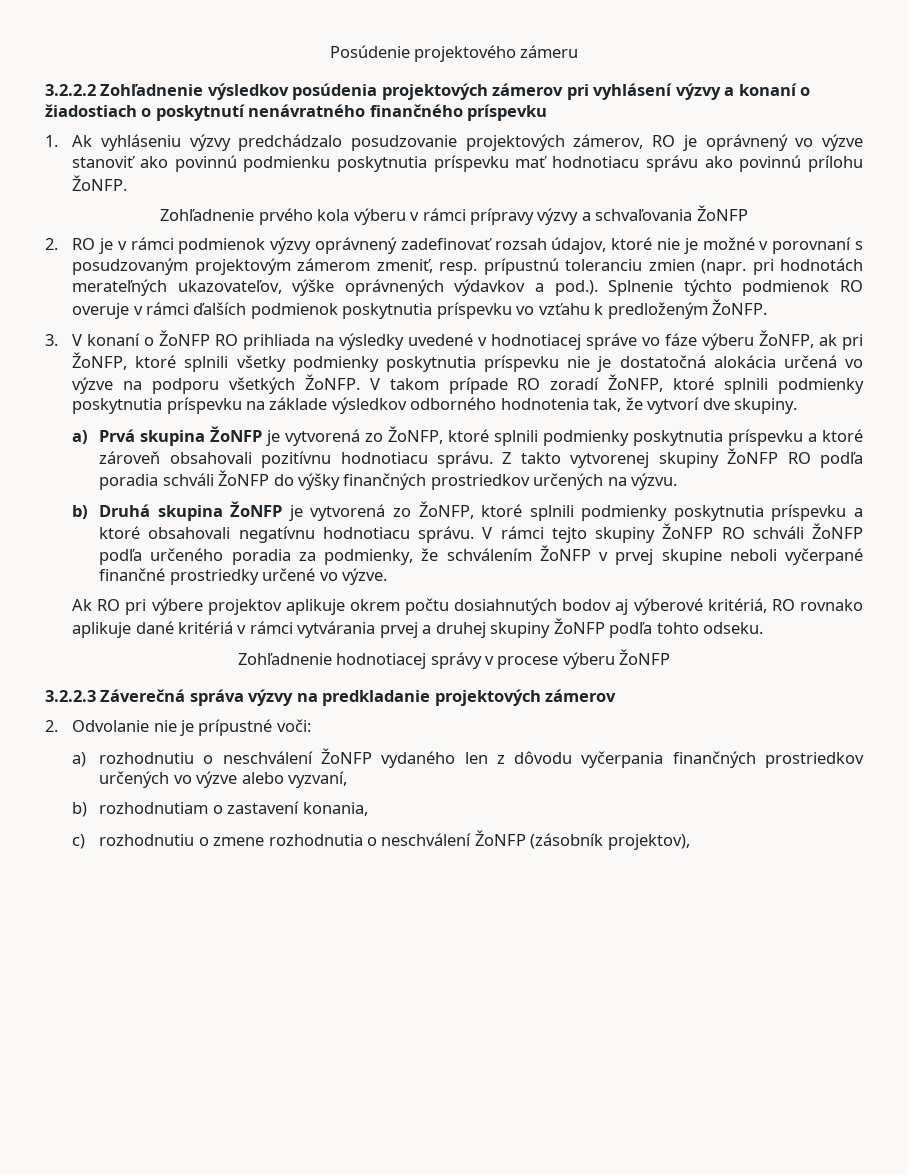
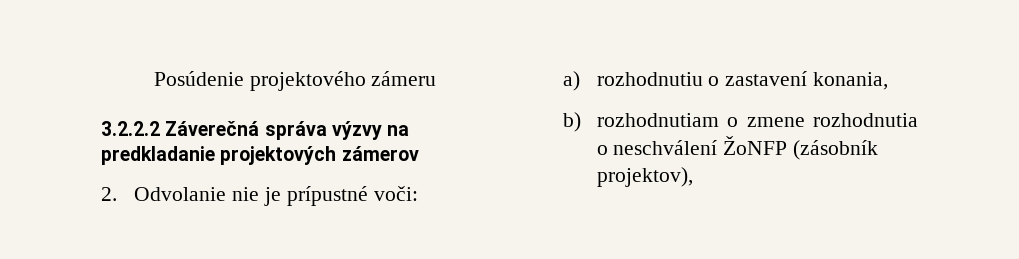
- 3.2.2.2 Zohľadnenie výsledkov posúdenia projektových zámerov pri vyhlásení výzvy a konaní o žiadostiach o poskytnutí nenávratného finančného príspevku
- 1. Ak vyhláseniu výzvy predchádzalo posudzovanie projektových zámerov, RO je oprávnený vo výzve stanoviť ako povinnú podmienku poskytnutia príspevku mať hodnotiacu správu ako povinnú prílohu ŽoNFP.
- Zohľadnenie prvého kola výberu v rámci prípravy výzvy a schvaľovania ŽoNFP
- 2. RO je v rámci podmienok výzvy oprávnený zadefinovať rozsah údajov, ktoré nie je možné v porovnaní s posudzovaným projektovým zámerom zmeniť, resp. prípustnú toleranciu zmien (napr. pri hodnotách merateľných ukazovateľov, výške oprávnených výdavkov a pod.). Splnenie týchto podmienok RO overuje v rámci ďalších podmienok poskytnutia príspevku vo vzťahu k predloženým ŽoNFP.
- 3. V konaní o ŽoNFP RO prihliada na výsledky uvedené v hodnotiacej správe vo fáze výberu ŽoNFP, ak pri ŽoNFP, ktoré splnili všetky podmienky poskytnutia príspevku nie je dostatočná alokácia určená vo výzve na podporu všetkých ŽoNFP. V takom prípade RO zoradí ŽoNFP, ktoré splnili podmienky poskytnutia príspevku na základe výsledkov odborného hodnotenia tak, že vytvorí dve skupiny.
- a) Prvá skupina ŽoNFP je vytvorená zo ŽoNFP, ktoré splnili podmienky poskytnutia príspevku a ktoré zároveň obsahovali pozitívnu hodnotiacu správu. Z takto vytvorenej skupiny ŽoNFP RO podľa poradia schváli ŽoNFP do výšky finančných prostriedkov určených na výzvu.
- b) Druhá skupina ŽoNFP je vytvorená zo ŽoNFP, ktoré splnili podmienky poskytnutia príspevku a ktoré obsahovali negatívnu hodnotiacu správu. V rámci tejto skupiny ŽoNFP RO schváli ŽoNFP podľa určeného poradia za podmienky, že schválením ŽoNFP v prvej skupine neboli vyčerpané finančné prostriedky určené vo výzve.
- Ak RO pri výbere projektov aplikuje okrem počtu dosiahnutých bodov aj výberové kritériá, RO rovnako aplikuje dané kritériá v rámci vytvárania prvej a druhej skupiny ŽoNFP podľa tohto odseku.
- Zohľadnenie hodnotiacej správy v procese výberu ŽoNFP
- 3.2.2.3 Záverečná správa výzvy na predkladanie projektových zámerov
+ 3.2.2.2 Záverečná správa výzvy na predkladanie projektových zámerov
- a) rozhodnutiu o neschválení ŽoNFP vydaného len z dôvodu vyčerpania finančných prostriedkov určených vo výzve alebo vyzvaní,
- b) rozhodnutiam o zastavení konania,
+ a) rozhodnutiu o zastavení konania,
- c) rozhodnutiu o zmene rozhodnutia o neschválení ŽoNFP (zásobník projektov),
+ b) rozhodnutiam o zmene rozhodnutia o neschválení ŽoNFP (zásobník projektov),

